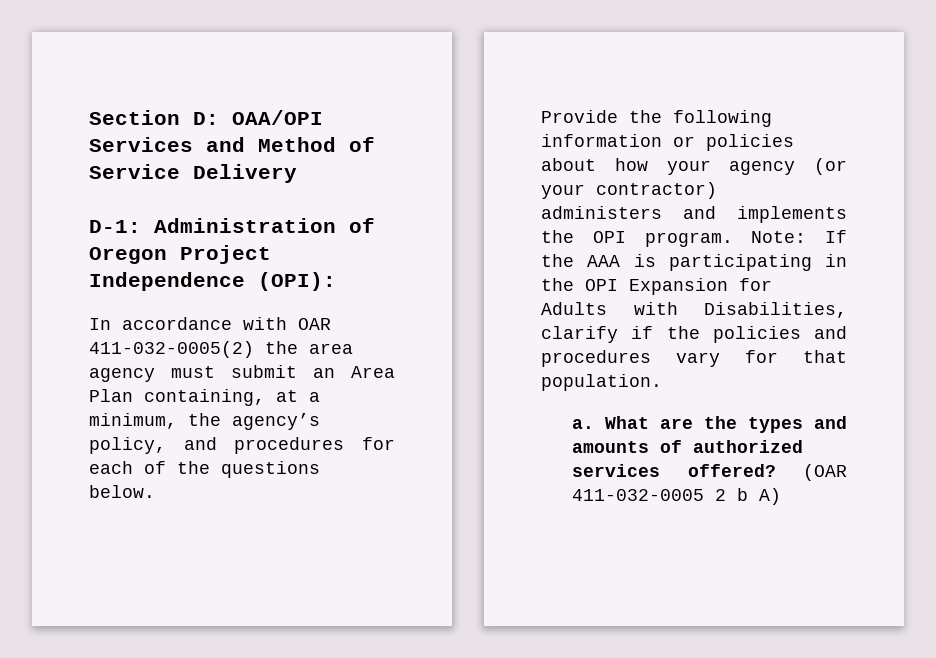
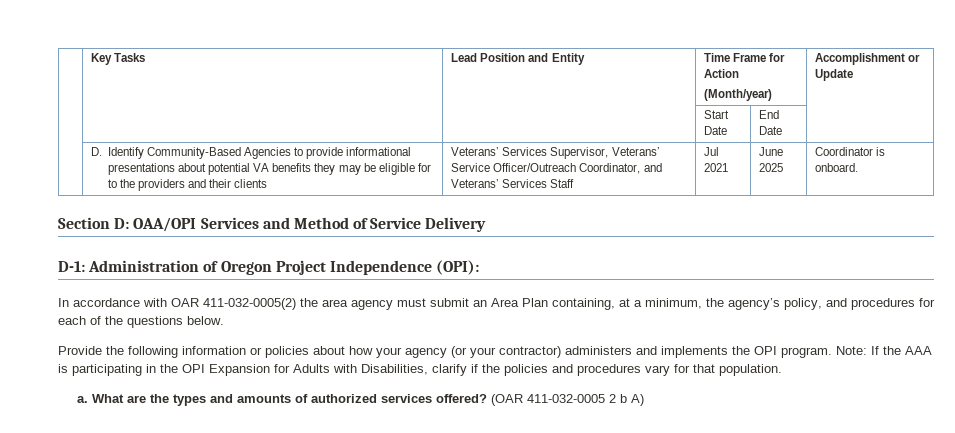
+ | Key Tasks | Lead Position and Entity | Time Frame for Action
+ (Month/year) | Accomplishment or Update
+ | | | Start Date | End Date |
+ | D. Identify Community-Based Agencies to provide informational presentations about potential VA benefits they may be eligible for to the providers and their clients | Veterans’ Services Supervisor, Veterans’ Service Officer/Outreach Coordinator, and Veterans’ Services Staff | Jul 2021 | June 2025 | Coordinator is onboard.

